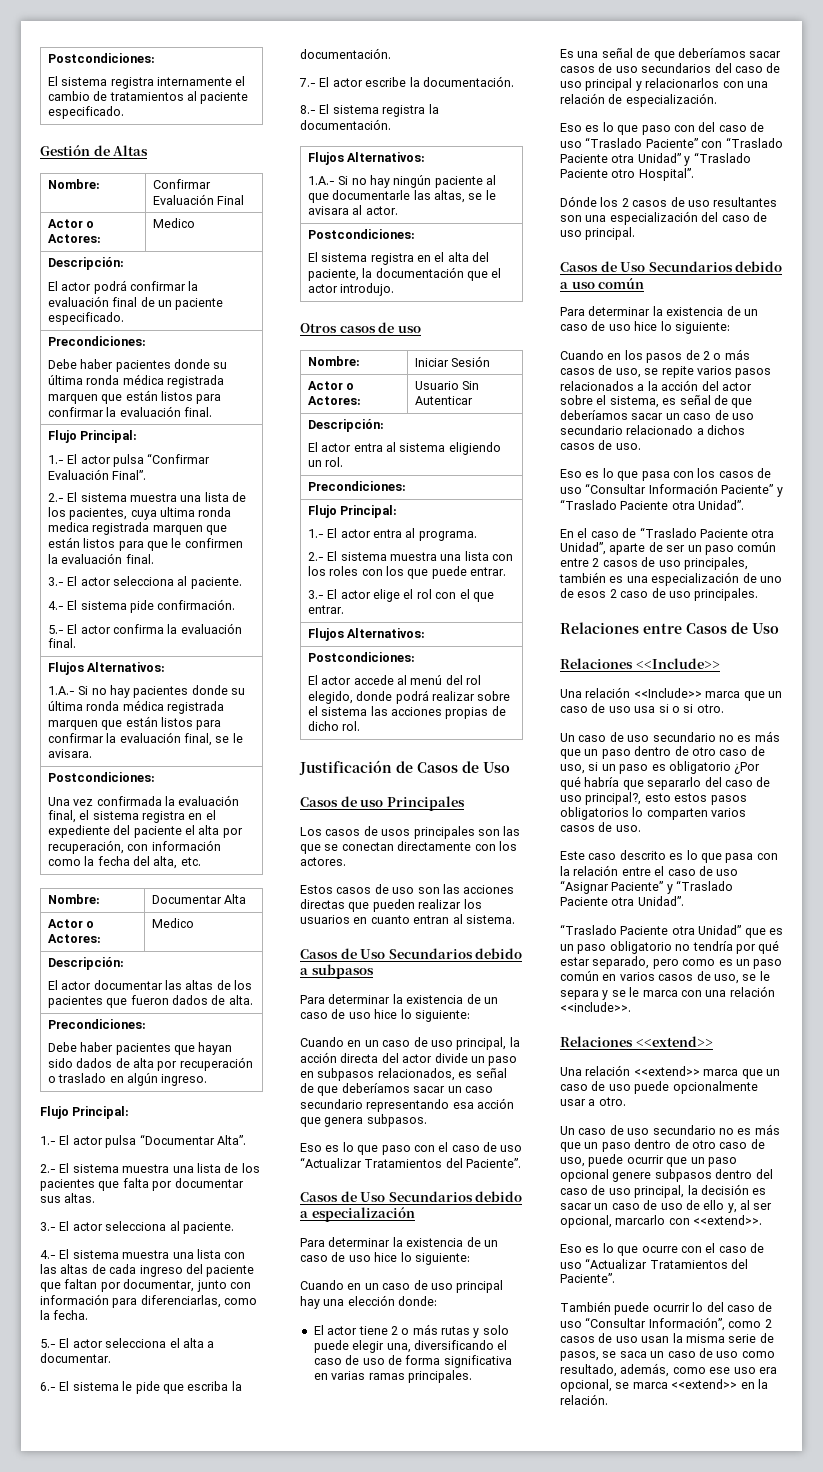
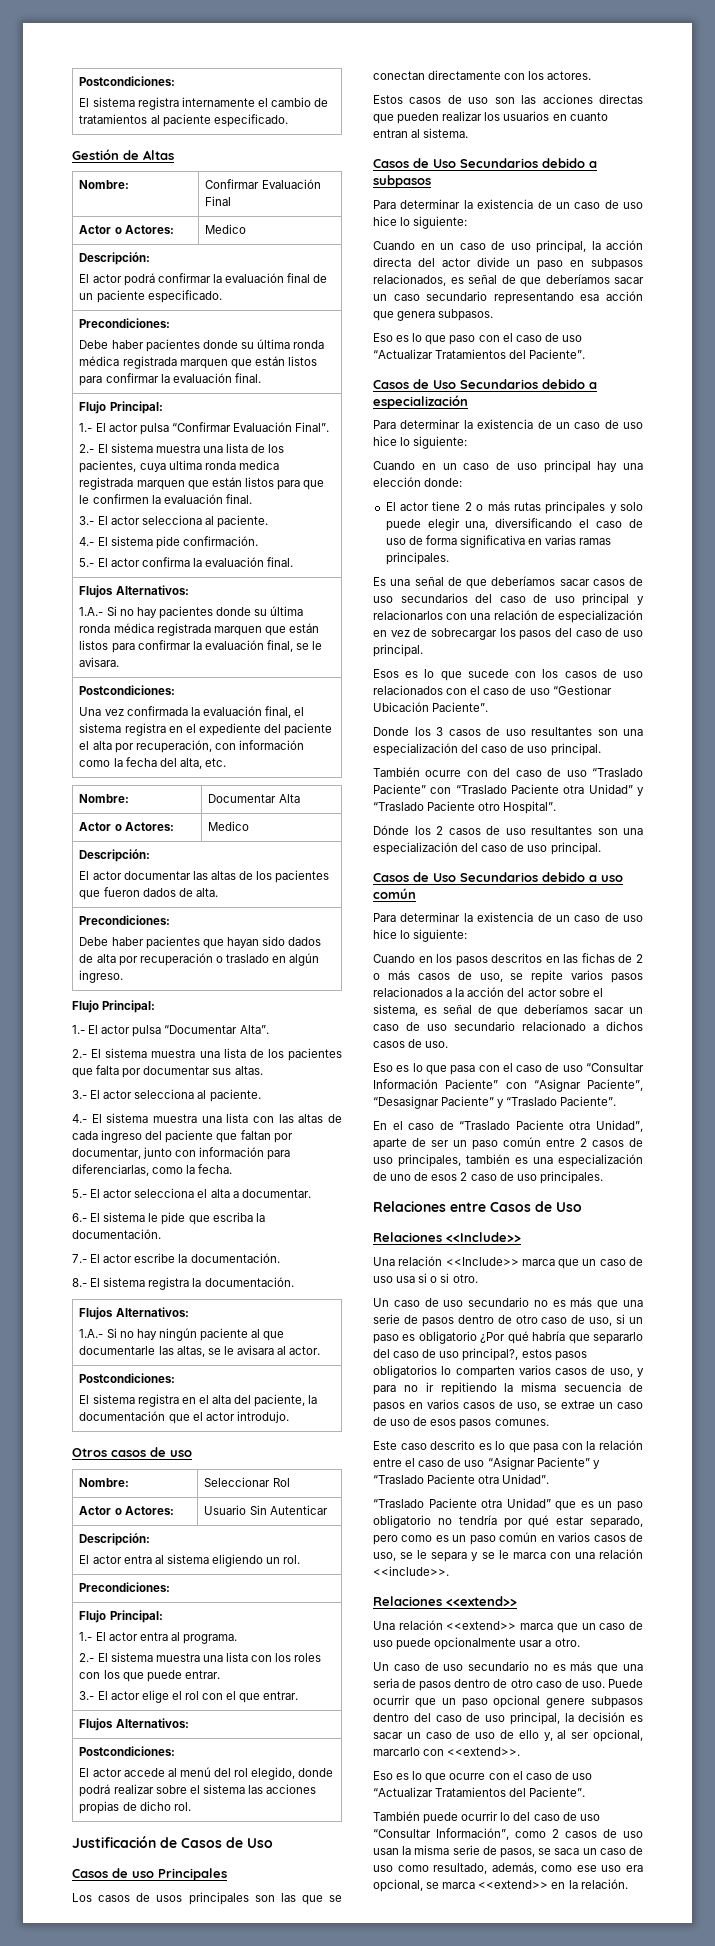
- Nombre: | Iniciar Sesión
+ Nombre: | Seleccionar Rol
- El actor tiene 2 o más rutas y solo puede elegir una, diversificando el caso de uso de forma significativa en varias ramas principales.
+ El actor tiene 2 o más rutas principales y solo puede elegir una, diversificando el caso de uso de forma significativa en varias ramas principales.
- Es una señal de que deberíamos sacar casos de uso secundarios del caso de uso principal y relacionarlos con una relación de especialización.
- Eso es lo que paso con del caso de uso “Traslado Paciente” con “Traslado Paciente otra Unidad” y “Traslado Paciente otro Hospital”.
+ Es una señal de que deberíamos sacar casos de uso secundarios del caso de uso principal y relacionarlos con una relación de especialización en vez de sobrecargar los pasos del caso de uso principal.
+ Esos es lo que sucede con los casos de uso relacionados con el caso de uso “Gestionar Ubicación Paciente”.
+ Donde los 3 casos de uso resultantes son una especialización del caso de uso principal.
+ También ocurre con del caso de uso “Traslado Paciente” con “Traslado Paciente otra Unidad” y “Traslado Paciente otro Hospital”.
- Cuando en los pasos de 2 o más casos de uso, se repite varios pasos relacionados a la acción del actor sobre el sistema, es señal de que deberíamos sacar un caso de uso secundario relacionado a dichos casos de uso.
+ Cuando en los pasos descritos en las fichas de 2 o más casos de uso, se repite varios pasos relacionados a la acción del actor sobre el sistema, es señal de que deberíamos sacar un caso de uso secundario relacionado a dichos casos de uso.
- Eso es lo que pasa con los casos de uso “Consultar Información Paciente” y “Traslado Paciente otra Unidad”.
+ Eso es lo que pasa con el caso de uso “Consultar Información Paciente” con “Asignar Paciente”, “Desasignar Paciente” y “Traslado Paciente”.
- Un caso de uso secundario no es más que un paso dentro de otro caso de uso, si un paso es obligatorio ¿Por qué habría que separarlo del caso de uso principal?, esto estos pasos obligatorios lo comparten varios casos de uso.
+ Un caso de uso secundario no es más que una serie de pasos dentro de otro caso de uso, si un paso es obligatorio ¿Por qué habría que separarlo del caso de uso principal?, estos pasos obligatorios lo comparten varios casos de uso, y para no ir repitiendo la misma secuencia de pasos en varios casos de uso, se extrae un caso de uso de esos pasos comunes.
- Un caso de uso secundario no es más que un paso dentro de otro caso de uso, puede ocurrir que un paso opcional genere subpasos dentro del caso de uso principal, la decisión es sacar un caso de uso de ello y, al ser opcional, marcarlo con <<extend>>.
+ Un caso de uso secundario no es más que una seria de pasos dentro de otro caso de uso. Puede ocurrir que un paso opcional genere subpasos dentro del caso de uso principal, la decisión es sacar un caso de uso de ello y, al ser opcional, marcarlo con <<extend>>.

